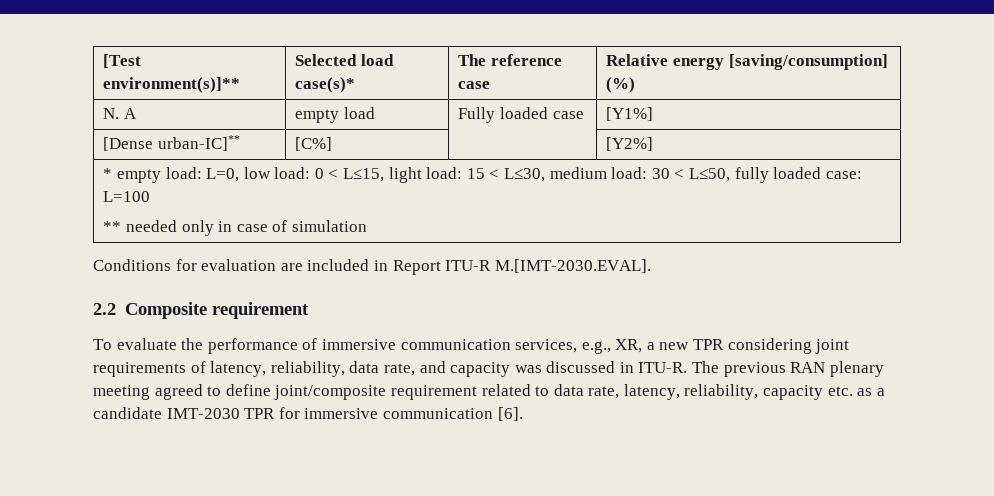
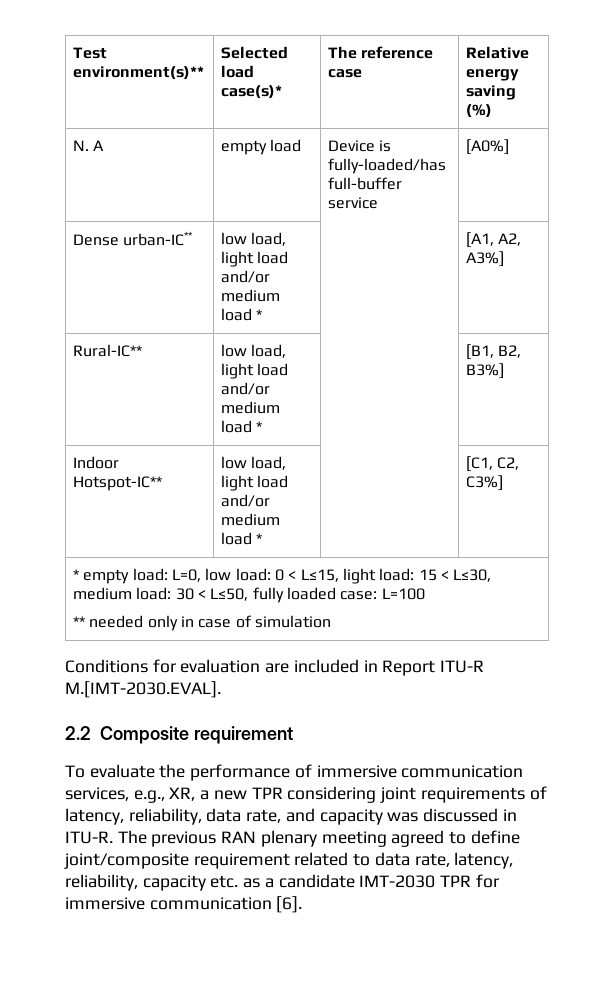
- [Test environment(s)]** | Selected load case(s)* | The reference case | Relative energy [saving/consumption] (%)
+ Test environment(s)** | Selected load case(s)* | The reference case | Relative energy saving (%)
- N. A | empty load | Fully loaded case | [Y1%]
- [Dense urban-IC]** | [C%] | | [Y2%]
+ N. A | empty load | Device is fully-loaded/has full-buffer service | [A0%]
+ Dense urban-IC** | low load, light load and/or medium load * | | [A1, A2, A3%]
+ Rural-IC** | low load, light load and/or medium load * | | [B1, B2, B3%]
+ Indoor Hotspot-IC** | low load, light load and/or medium load * | | [C1, C2, C3%]

